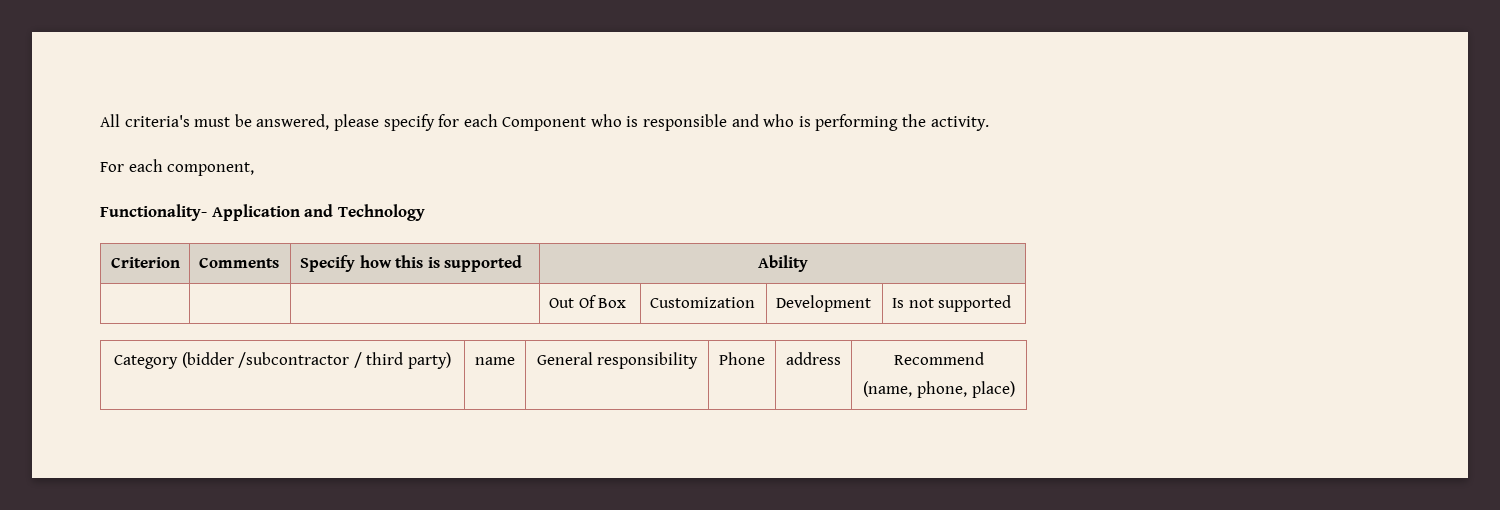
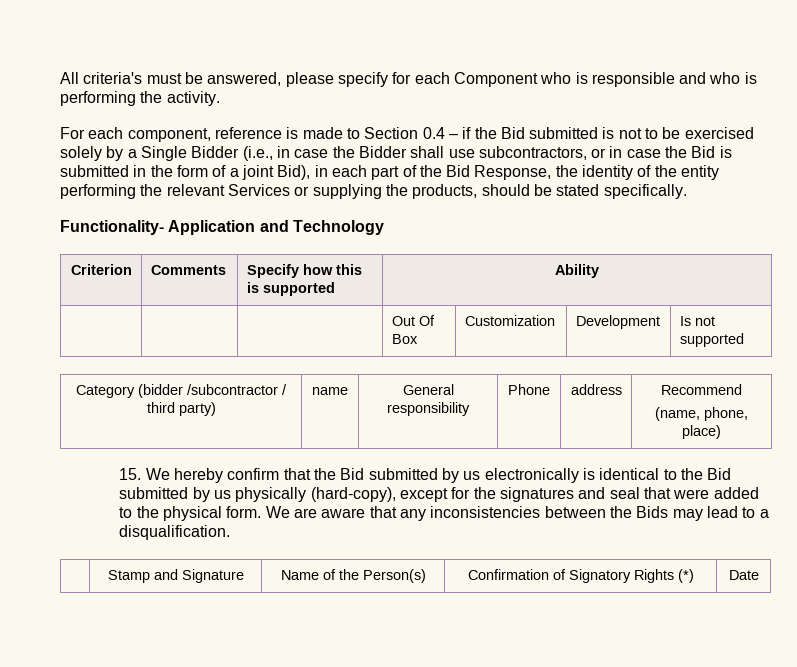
- For each component,
+ For each component, reference is made to Section 0.4 – if the Bid submitted is not to be exercised solely by a Single Bidder (i.e., in case the Bidder shall use subcontractors, or in case the Bid is submitted in the form of a joint Bid), in each part of the Bid Response, the identity of the entity performing the relevant Services or supplying the products, should be stated specifically.
+ 15. We hereby confirm that the Bid submitted by us electronically is identical to the Bid submitted by us physically (hard-copy), except for the signatures and seal that were added to the physical form. We are aware that any inconsistencies between the Bids may lead to a disqualification.
+ | Stamp and Signature | Name of the Person(s) | Confirmation of Signatory Rights (*) | Date

